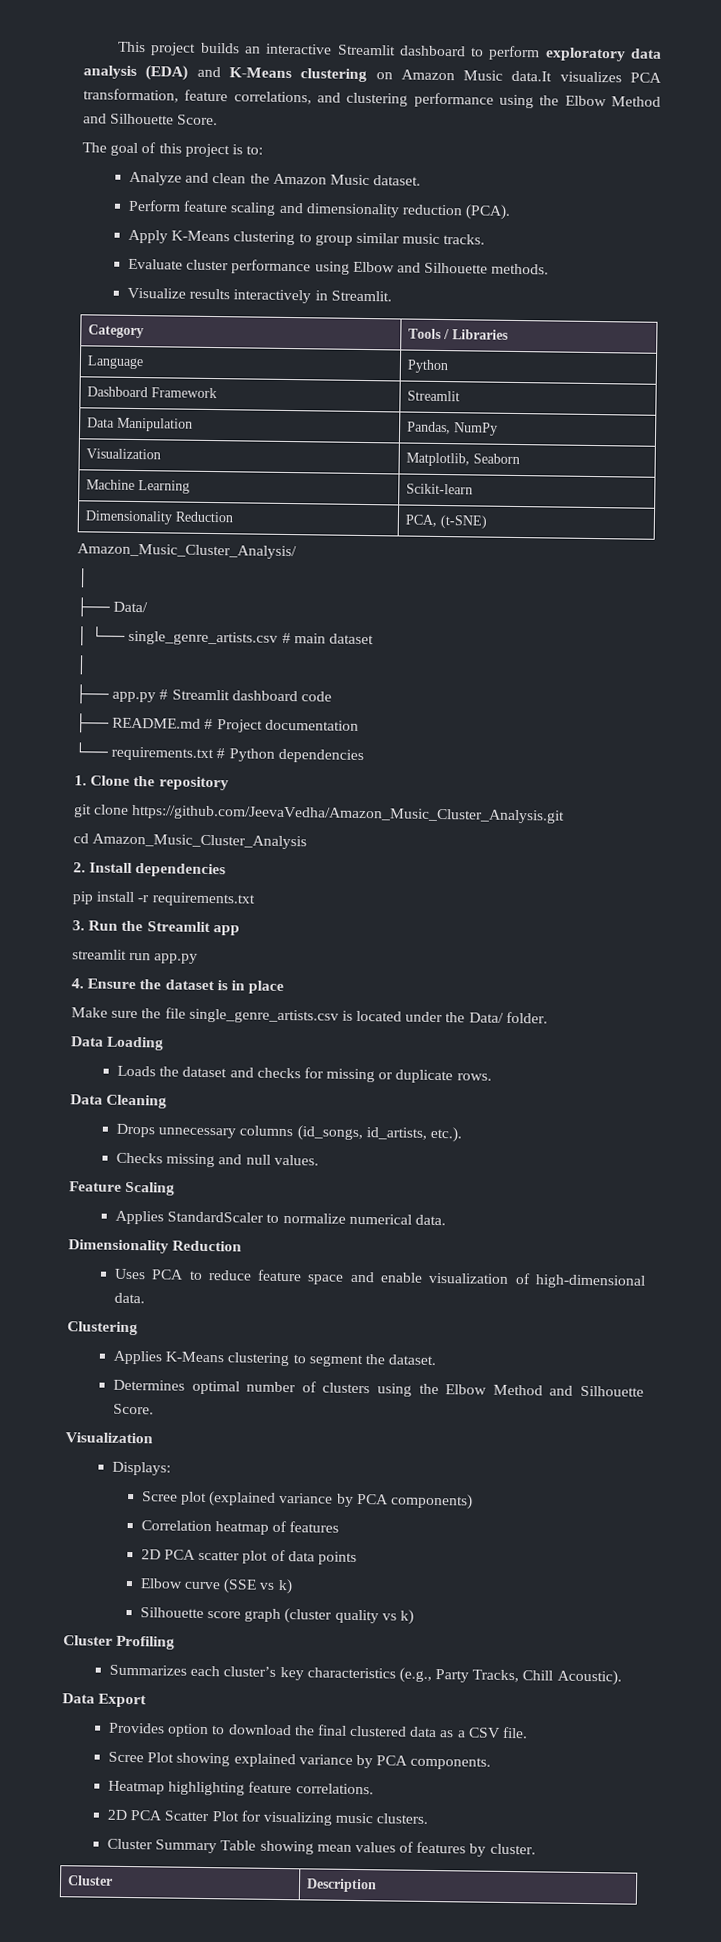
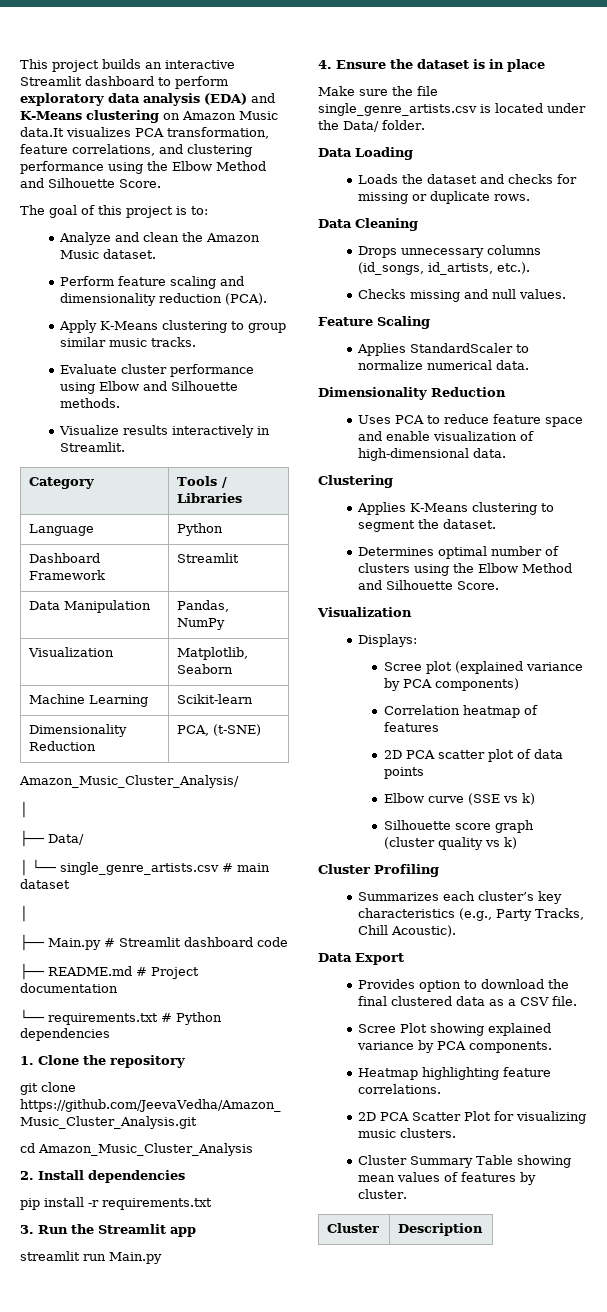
- ├── app.py # Streamlit dashboard code
+ ├── Main.py # Streamlit dashboard code
- streamlit run app.py
+ streamlit run Main.py

